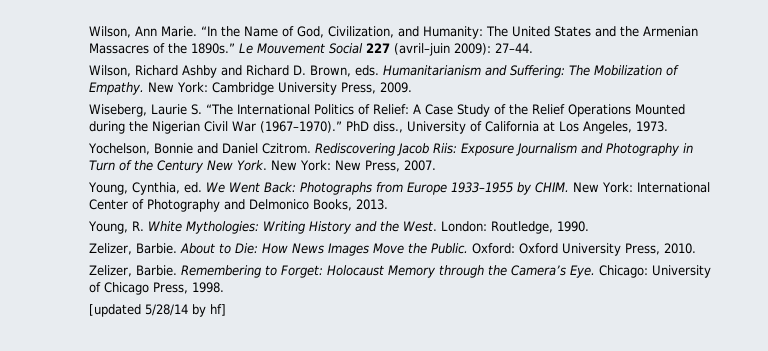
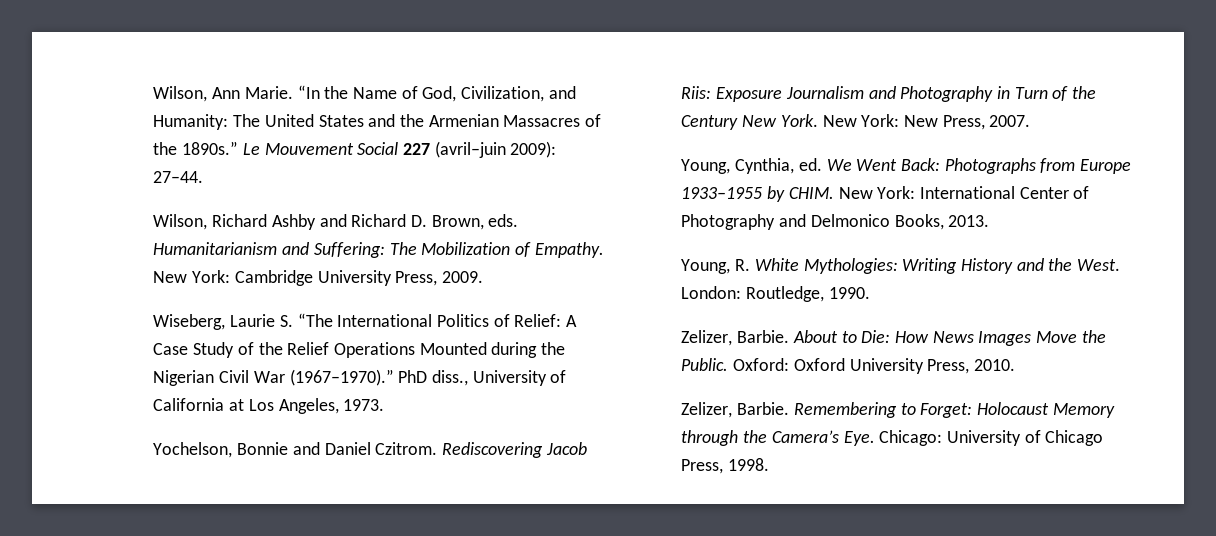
- [updated 5/28/14 by hf]

